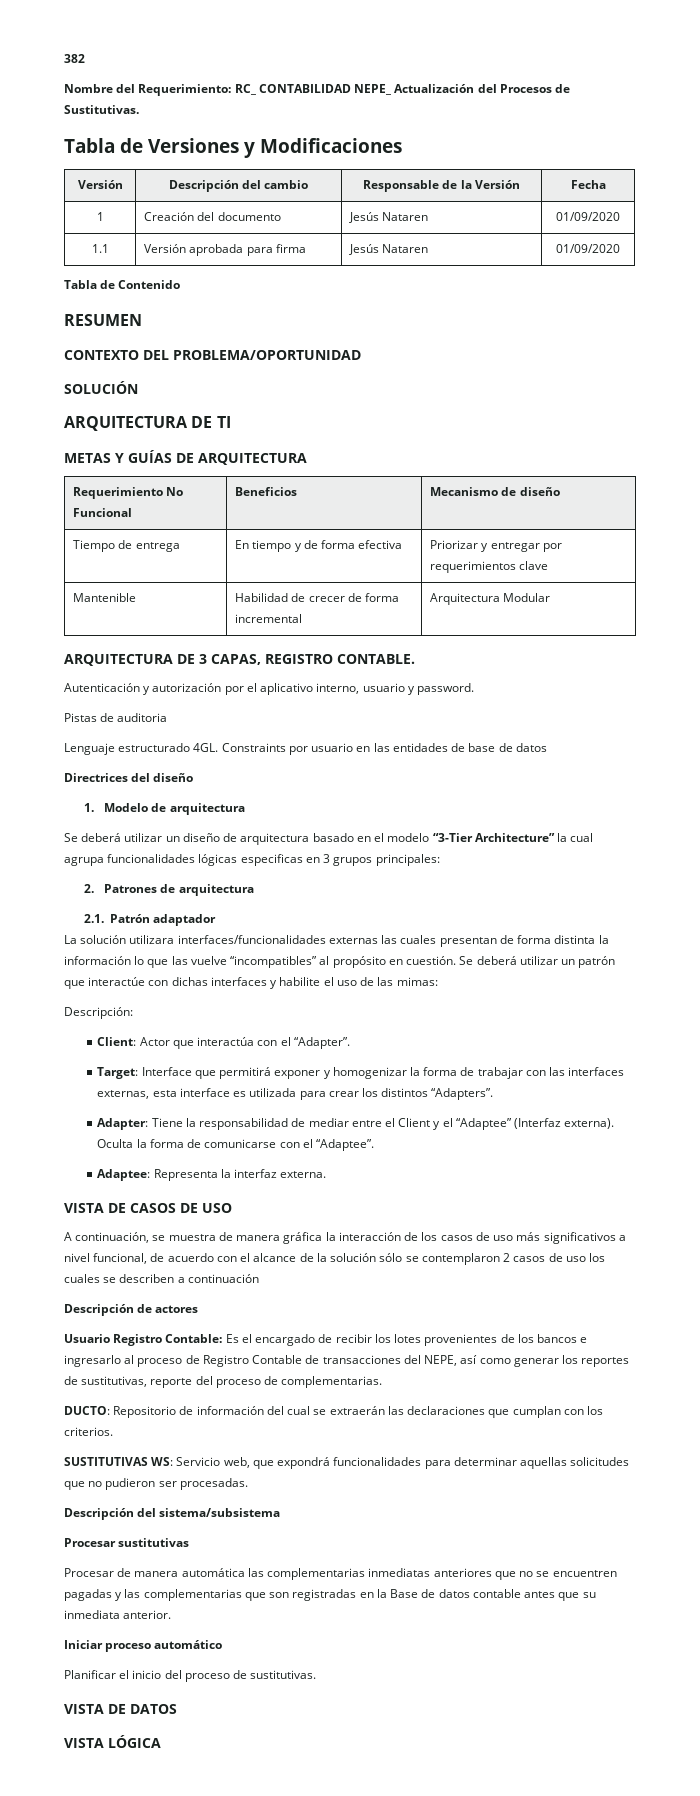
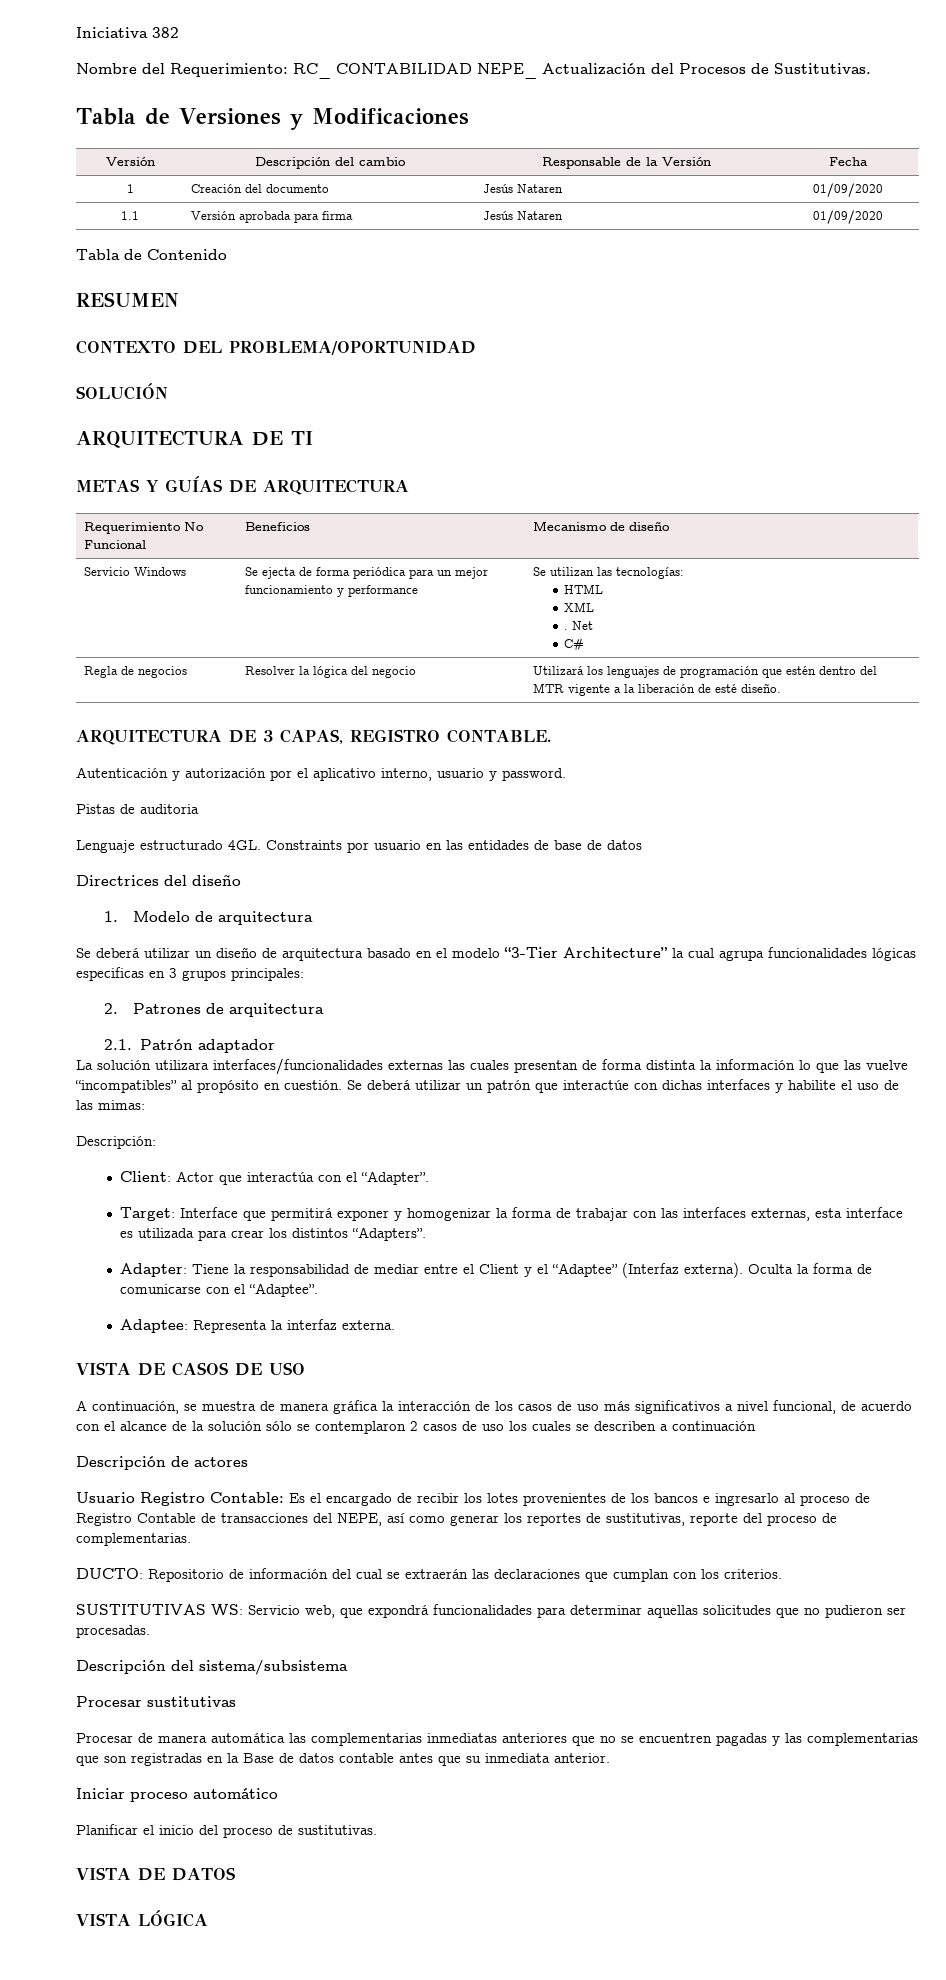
- 382
+ Iniciativa 382
- Tiempo de entrega | En tiempo y de forma efectiva | Priorizar y entregar por requerimientos clave
- Mantenible | Habilidad de crecer de forma incremental | Arquitectura Modular
+ Servicio Windows | Se ejecta de forma periódica para un mejor funcionamiento y performance | Se utilizan las tecnologías:
+ HTML
+ XML
+ . Net
+ C#
+ Regla de negocios | Resolver la lógica del negocio | Utilizará los lenguajes de programación que estén dentro del MTR vigente a la liberación de esté diseño.

